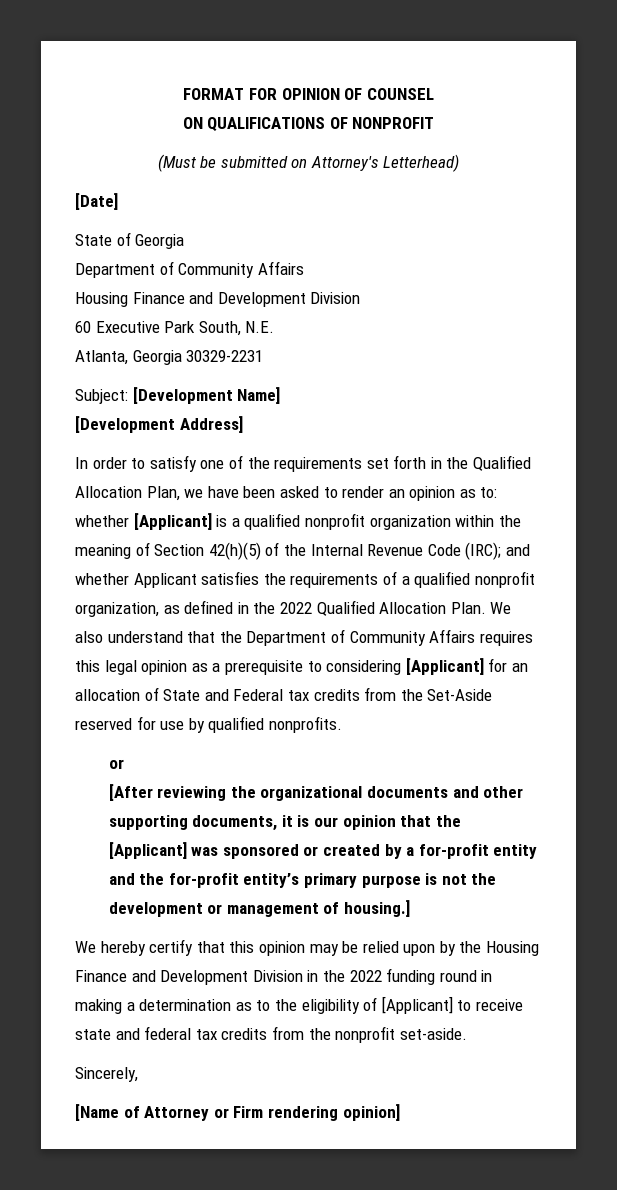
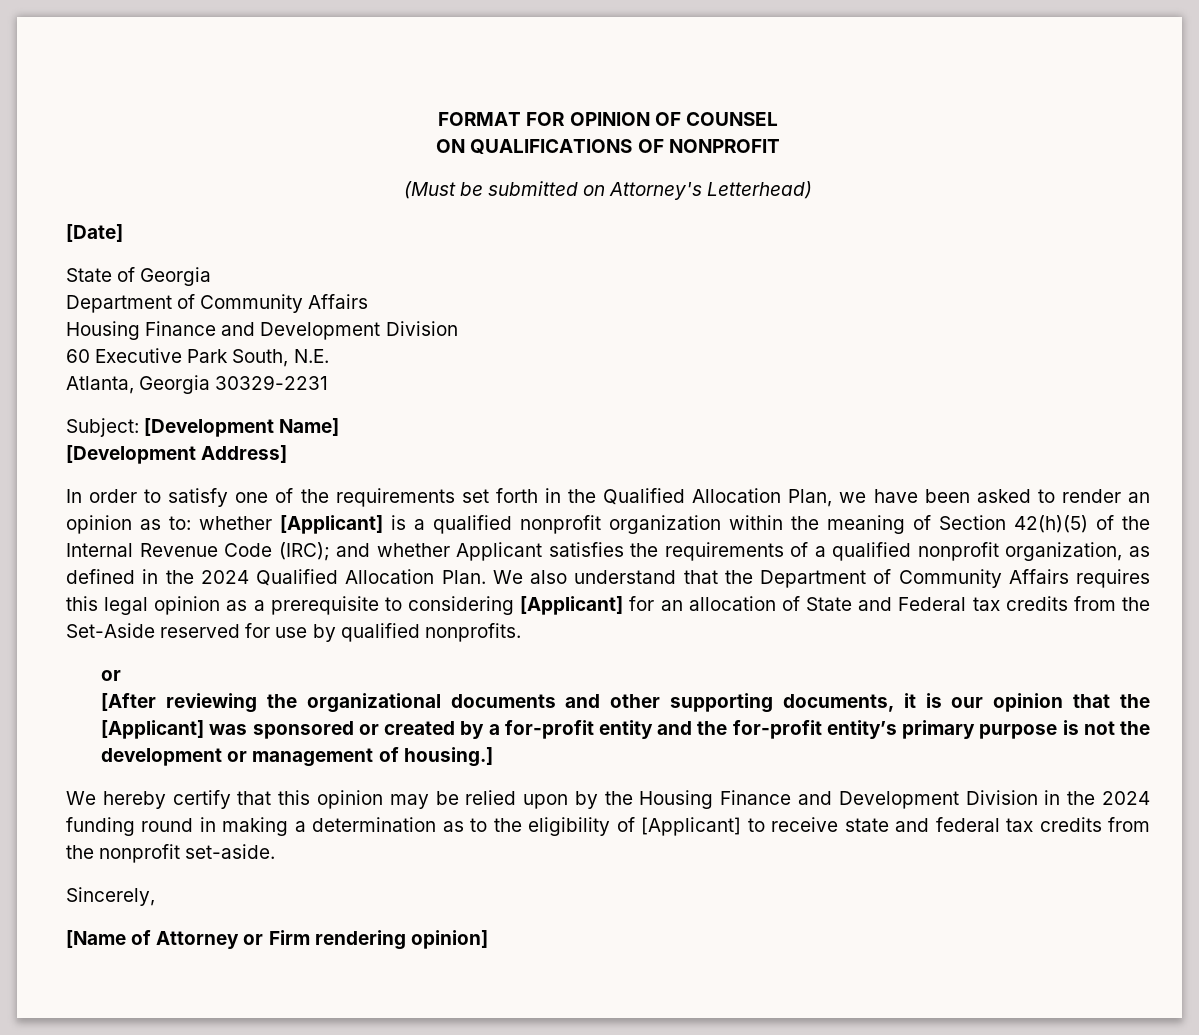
- and whether Applicant satisfies the requirements of a qualified nonprofit organization, as defined in the 2022 Qualified Allocation Plan.
+ and whether Applicant satisfies the requirements of a qualified nonprofit organization, as defined in the 2024 Qualified Allocation Plan.
- We hereby certify that this opinion may be relied upon by the Housing Finance and Development Division in the 2022 funding round in making a determination as to the eligibility of [Applicant] to receive state and federal tax credits from the nonprofit set-aside.
+ We hereby certify that this opinion may be relied upon by the Housing Finance and Development Division in the 2024 funding round in making a determination as to the eligibility of [Applicant] to receive state and federal tax credits from the nonprofit set-aside.

